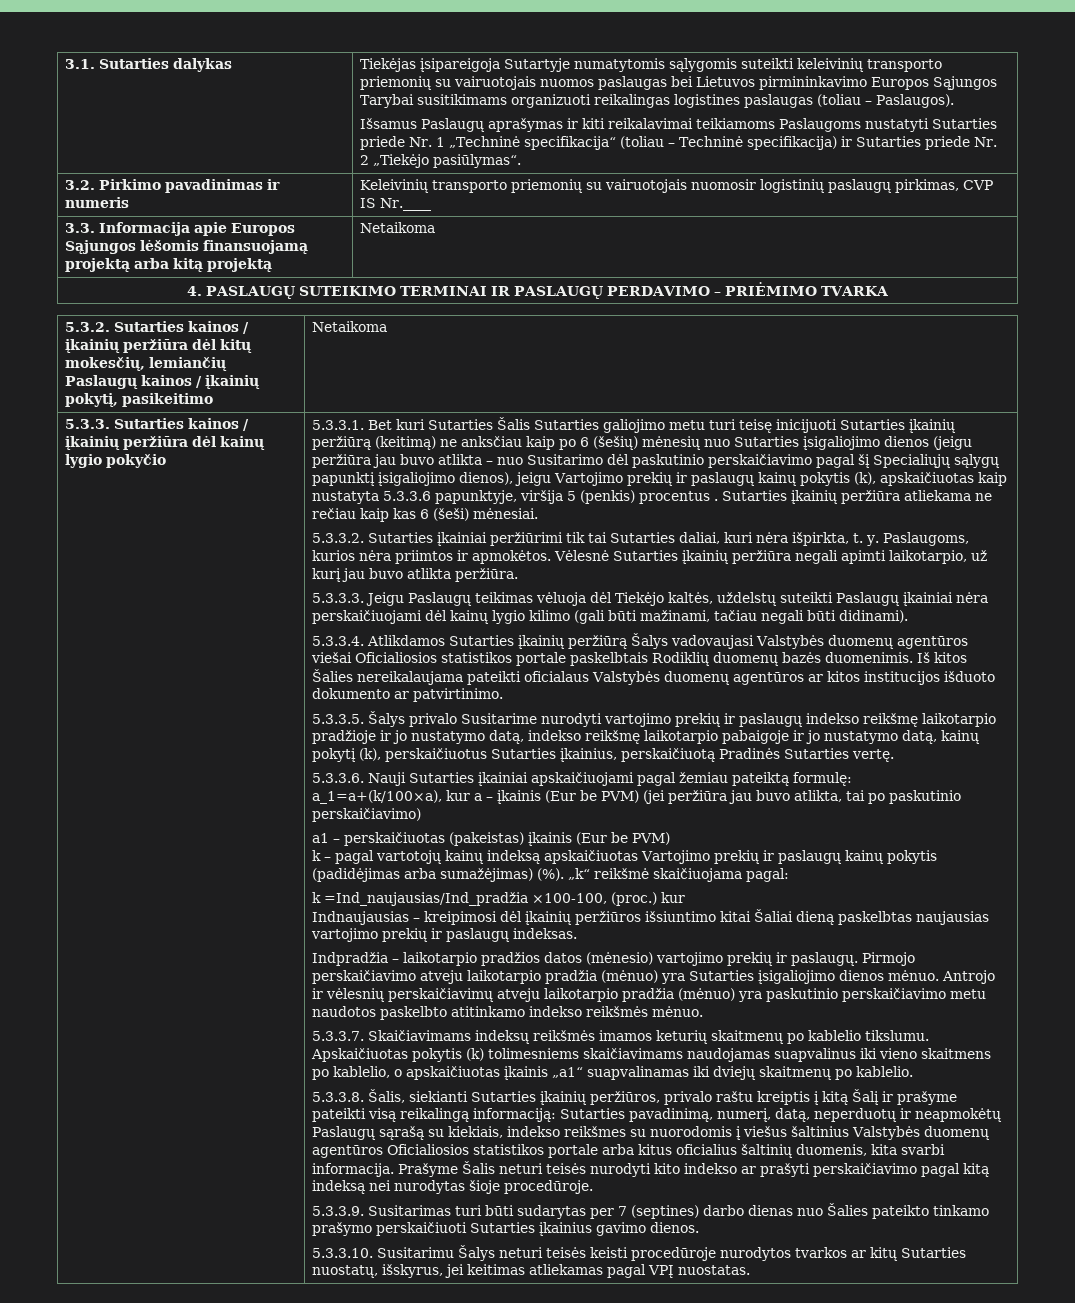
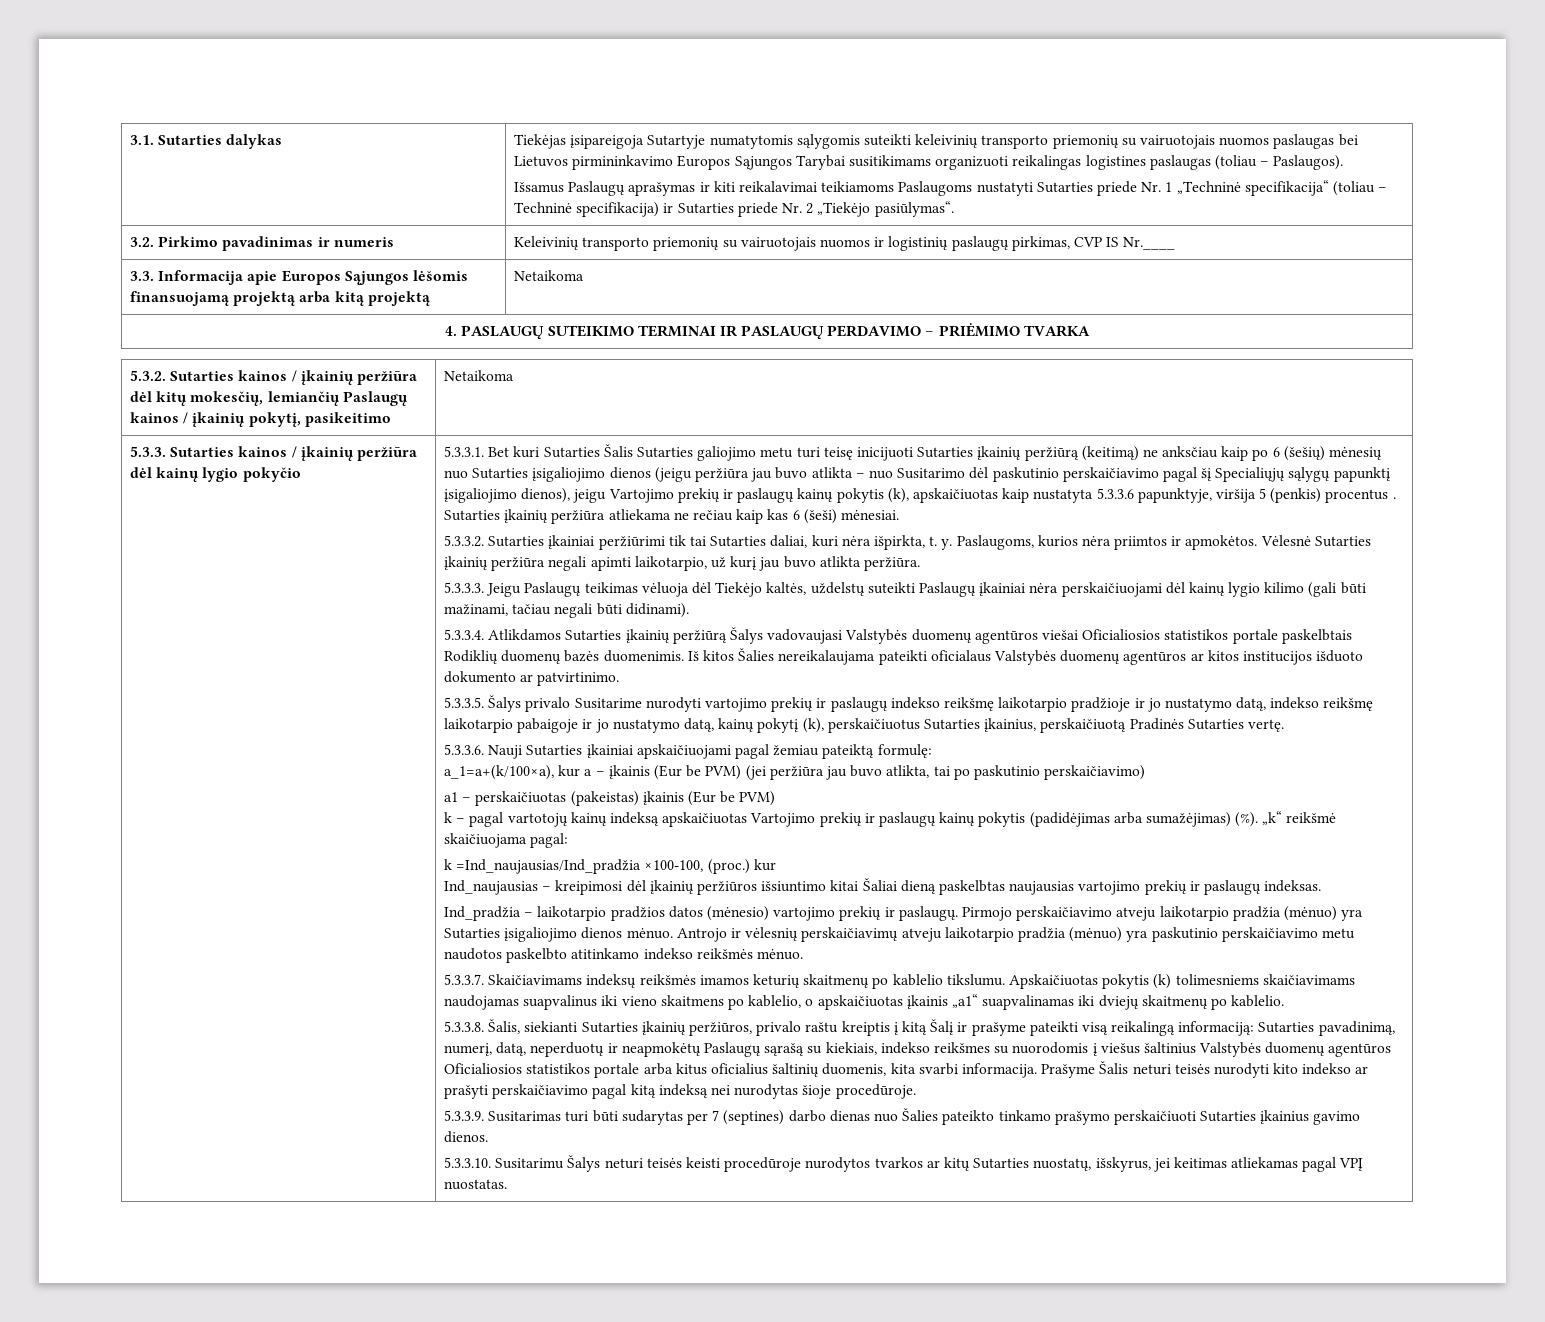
- 3.2. Pirkimo pavadinimas ir numeris | Keleivinių transporto priemonių su vairuotojais nuomosir logistinių paslaugų pirkimas, CVP IS Nr.____
+ 3.2. Pirkimo pavadinimas ir numeris | Keleivinių transporto priemonių su vairuotojais nuomos ir logistinių paslaugų pirkimas, CVP IS Nr.____
- Indnaujausias – kreipimosi dėl įkainių peržiūros išsiuntimo kitai Šaliai dieną paskelbtas naujausias vartojimo prekių ir paslaugų indeksas.
+ Ind_naujausias – kreipimosi dėl įkainių peržiūros išsiuntimo kitai Šaliai dieną paskelbtas naujausias vartojimo prekių ir paslaugų indeksas.
- Indpradžia – laikotarpio pradžios datos (mėnesio) vartojimo prekių ir paslaugų.
+ Ind_pradžia – laikotarpio pradžios datos (mėnesio) vartojimo prekių ir paslaugų.

